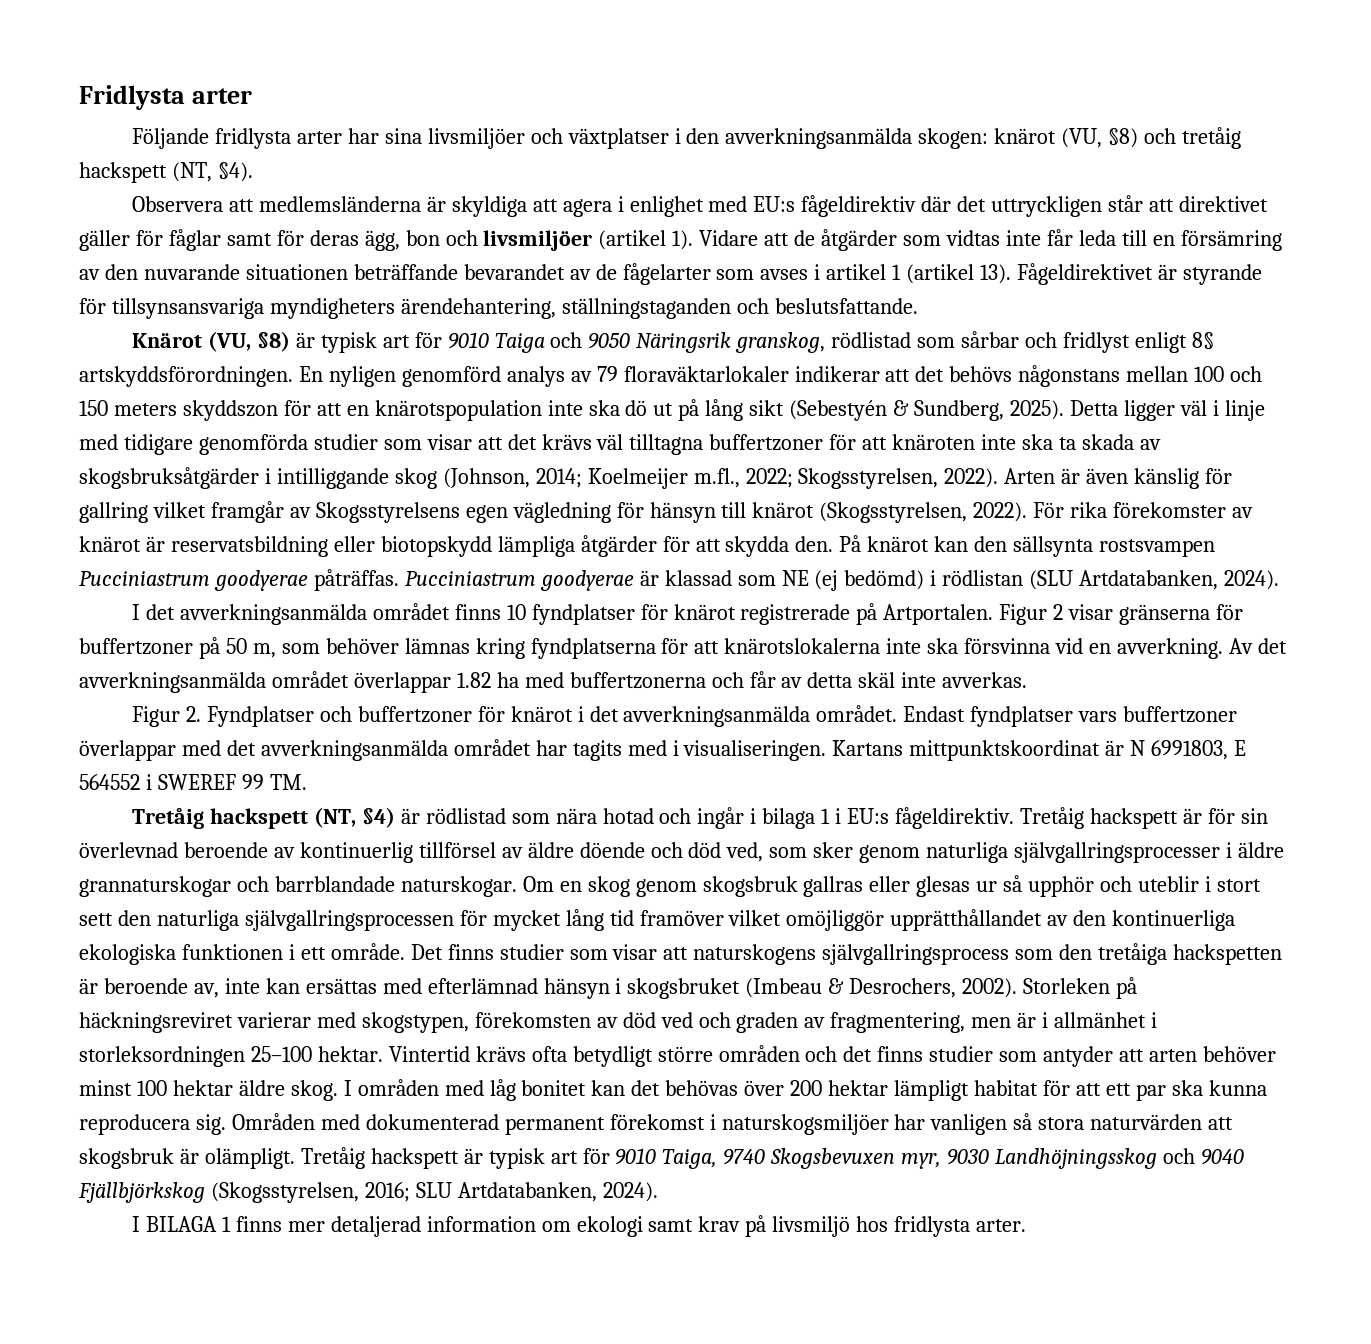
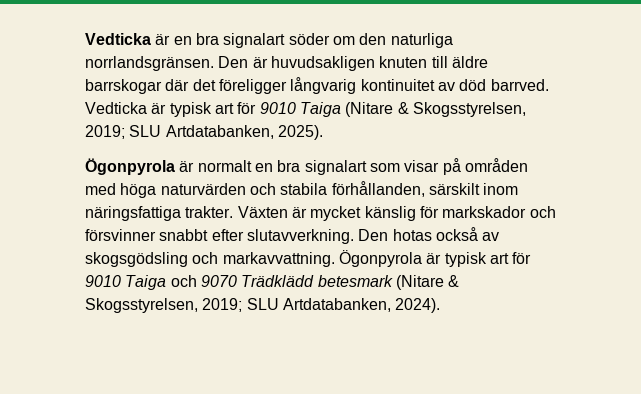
- Fridlysta arter
- Följande fridlysta arter har sina livsmiljöer och växtplatser i den avverkningsanmälda skogen: knärot (VU, §8) och tretåig hackspett (NT, §4).
- Observera att medlemsländerna är skyldiga att agera i enlighet med EU:s fågeldirektiv där det uttryckligen står att direktivet gäller för fåglar samt för deras ägg, bon och livsmiljöer (artikel 1). Vidare att de åtgärder som vidtas inte får leda till en försämring av den nuvarande situationen beträffande bevarandet av de fågelarter som avses i artikel 1 (artikel 13). Fågeldirektivet är styrande för tillsynsansvariga myndigheters ärendehantering, ställningstaganden och beslutsfattande.
- Knärot (VU, §8) är typisk art för 9010 Taiga och 9050 Näringsrik granskog, rödlistad som sårbar och fridlyst enligt 8§ artskyddsförordningen. En nyligen genomförd analys av 79 floraväktarlokaler indikerar att det behövs någonstans mellan 100 och 150 meters skyddszon för att en knärotspopulation inte ska dö ut på lång sikt (Sebestyén & Sundberg, 2025). Detta ligger väl i linje med tidigare genomförda studier som visar att det krävs väl tilltagna buffertzoner för att knäroten inte ska ta skada av skogsbruksåtgärder i intilliggande skog (Johnson, 2014; Koelmeijer m.fl., 2022; Skogsstyrelsen, 2022). Arten är även känslig för gallring vilket framgår av Skogsstyrelsens egen vägledning för hänsyn till knärot (Skogsstyrelsen, 2022). För rika förekomster av knärot är reservatsbildning eller biotopskydd lämpliga åtgärder för att skydda den. På knärot kan den sällsynta rostsvampen Pucciniastrum goodyerae påträffas. Pucciniastrum goodyerae är klassad som NE (ej bedömd) i rödlistan (SLU Artdatabanken, 2024).
- I det avverkningsanmälda området finns 10 fyndplatser för knärot registrerade på Artportalen. Figur 2 visar gränserna för buffertzoner på 50 m, som behöver lämnas kring fyndplatserna för att knärotslokalerna inte ska försvinna vid en avverkning. Av det avverkningsanmälda området överlappar 1.82 ha med buffertzonerna och får av detta skäl inte avverkas.
- Figur 2. Fyndplatser och buffertzoner för knärot i det avverkningsanmälda området. Endast fyndplatser vars buffertzoner överlappar med det avverkningsanmälda området har tagits med i visualiseringen. Kartans mittpunktskoordinat är N 6991803, E 564552 i SWEREF 99 TM.
- Tretåig hackspett (NT, §4) är rödlistad som nära hotad och ingår i bilaga 1 i EU:s fågeldirektiv. Tretåig hackspett är för sin överlevnad beroende av kontinuerlig tillförsel av äldre döende och död ved, som sker genom naturliga självgallringsprocesser i äldre grannaturskogar och barrblandade naturskogar. Om en skog genom skogsbruk gallras eller glesas ur så upphör och uteblir i stort sett den naturliga självgallringsprocessen för mycket lång tid framöver vilket omöjliggör upprätthållandet av den kontinuerliga ekologiska funktionen i ett område. Det finns studier som visar att naturskogens självgallringsprocess som den tretåiga hackspetten är beroende av, inte kan ersättas med efterlämnad hänsyn i skogsbruket (Imbeau & Desrochers, 2002). Storleken på häckningsreviret varierar med skogstypen, förekomsten av död ved och graden av fragmentering, men är i allmänhet i storleksordningen 25–100 hektar. Vintertid krävs ofta betydligt större områden och det finns studier som antyder att arten behöver minst 100 hektar äldre skog. I områden med låg bonitet kan det behövas över 200 hektar lämpligt habitat för att ett par ska kunna reproducera sig. Områden med dokumenterad permanent förekomst i naturskogsmiljöer har vanligen så stora naturvärden att skogsbruk är olämpligt. Tretåig hackspett är typisk art för 9010 Taiga, 9740 Skogsbevuxen myr, 9030 Landhöjningsskog och 9040 Fjällbjörkskog (Skogsstyrelsen, 2016; SLU Artdatabanken, 2024).
- I BILAGA 1 finns mer detaljerad information om ekologi samt krav på livsmiljö hos fridlysta arter.
+ Vedticka är en bra signalart söder om den naturliga norrlandsgränsen. Den är huvudsakligen knuten till äldre barrskogar där det föreligger långvarig kontinuitet av död barrved. Vedticka är typisk art för 9010 Taiga (Nitare & Skogsstyrelsen, 2019; SLU Artdatabanken, 2025).
+ Ögonpyrola är normalt en bra signalart som visar på områden med höga naturvärden och stabila förhållanden, särskilt inom näringsfattiga trakter. Växten är mycket känslig för markskador och försvinner snabbt efter slutavverkning. Den hotas också av skogsgödsling och markavvattning. Ögonpyrola är typisk art för 9010 Taiga och 9070 Trädklädd betesmark (Nitare & Skogsstyrelsen, 2019; SLU Artdatabanken, 2024).

